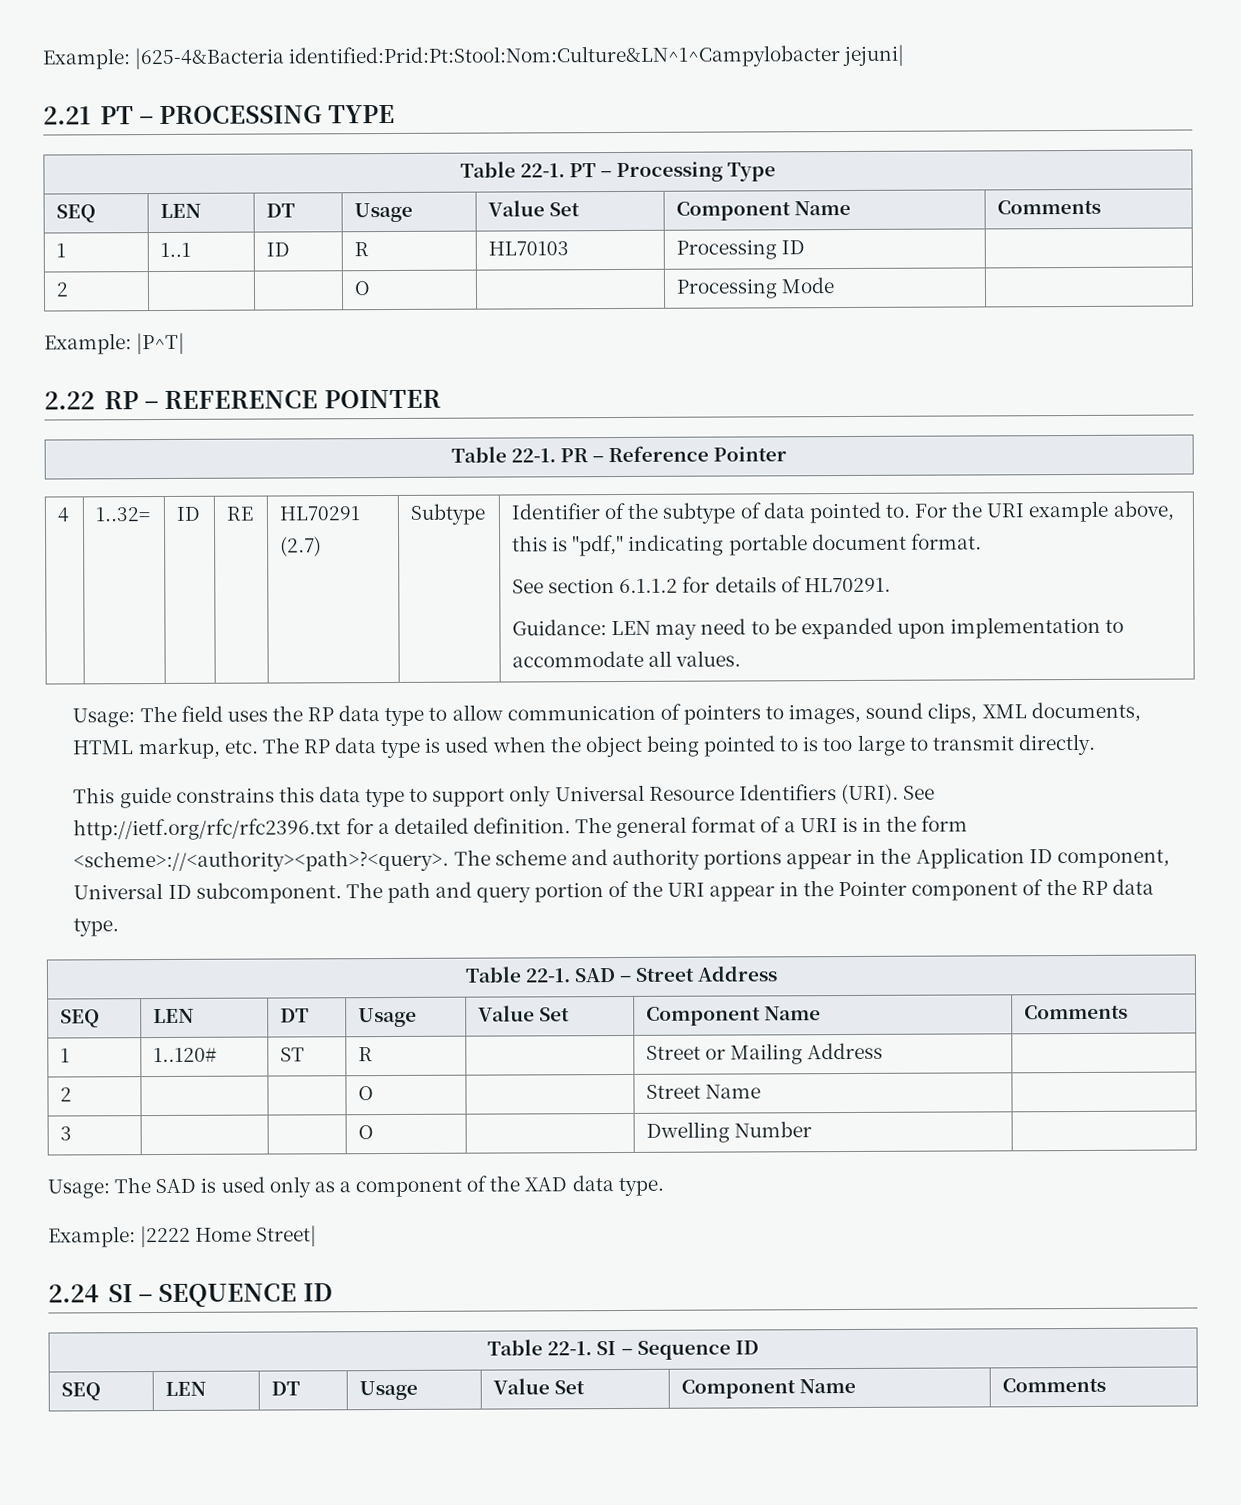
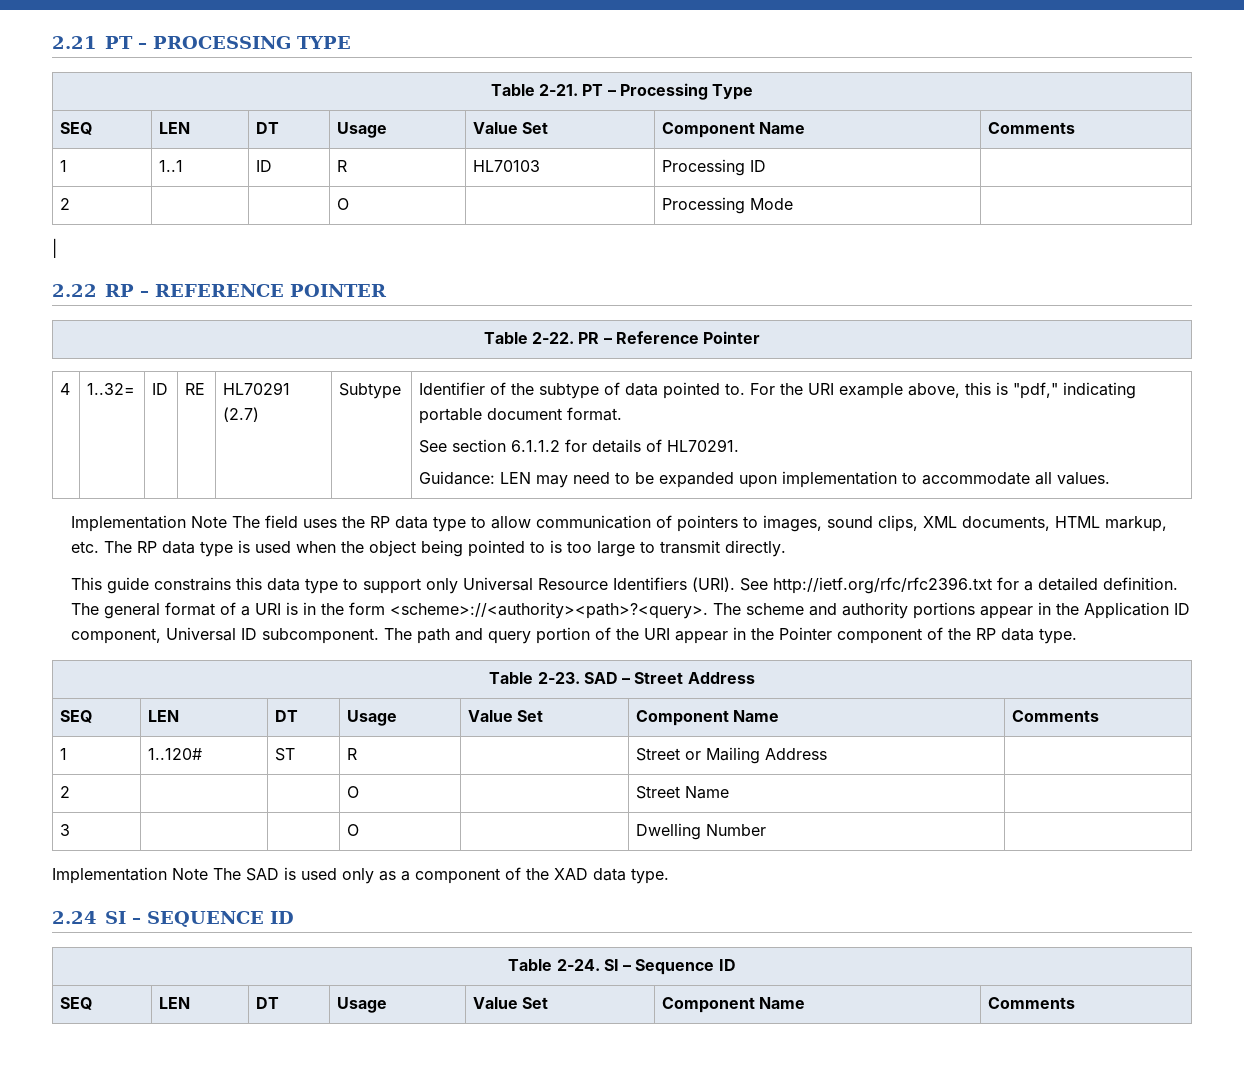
- Example: |625-4&Bacteria identified:Prid:Pt:Stool:Nom:Culture&LN^1^Campylobacter jejuni|
- Table 22-1. PT – Processing Type
+ Table 2-21. PT – Processing Type
  2 | | | O | | Processing Mode |
- Example: |P^T|
+ |
- Table 22-1. PR – Reference Pointer
+ Table 2-22. PR – Reference Pointer
- Usage: The field uses the RP data type to allow communication of pointers to images, sound clips, XML documents, HTML markup, etc. The RP data type is used when the object being pointed to is too large to transmit directly.
+ Implementation Note The field uses the RP data type to allow communication of pointers to images, sound clips, XML documents, HTML markup, etc. The RP data type is used when the object being pointed to is too large to transmit directly.
- Table 22-1. SAD – Street Address
+ Table 2-23. SAD – Street Address
- Usage: The SAD is used only as a component of the XAD data type.
+ Implementation Note The SAD is used only as a component of the XAD data type.
- Example: |2222 Home Street|
- Table 22-1. SI – Sequence ID
+ Table 2-24. SI – Sequence ID

